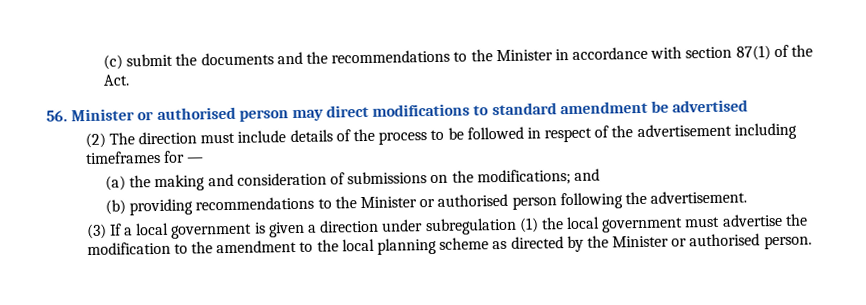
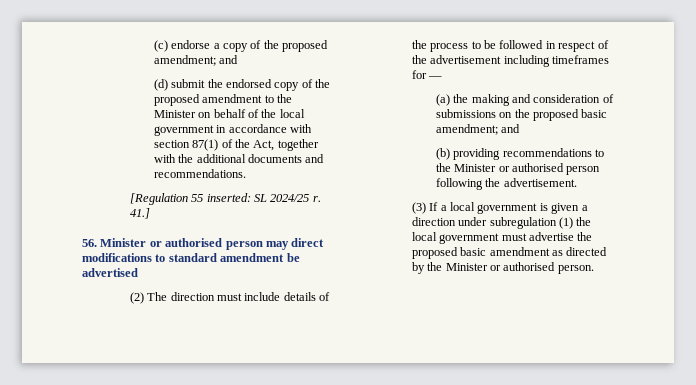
- (c) submit the documents and the recommendations to the Minister in accordance with section 87(1) of the Act.
+ (c) endorse a copy of the proposed amendment; and
+ (d) submit the endorsed copy of the proposed amendment to the Minister on behalf of the local government in accordance with section 87(1) of the Act, together with the additional documents and recommendations.
+ [Regulation 55 inserted: SL 2024/25 r. 41.]
- (a) the making and consideration of submissions on the modifications; and
+ (a) the making and consideration of submissions on the proposed basic amendment; and
- (3) If a local government is given a direction under subregulation (1) the local government must advertise the modification to the amendment to the local planning scheme as directed by the Minister or authorised person.
+ (3) If a local government is given a direction under subregulation (1) the local government must advertise the proposed basic amendment as directed by the Minister or authorised person.

